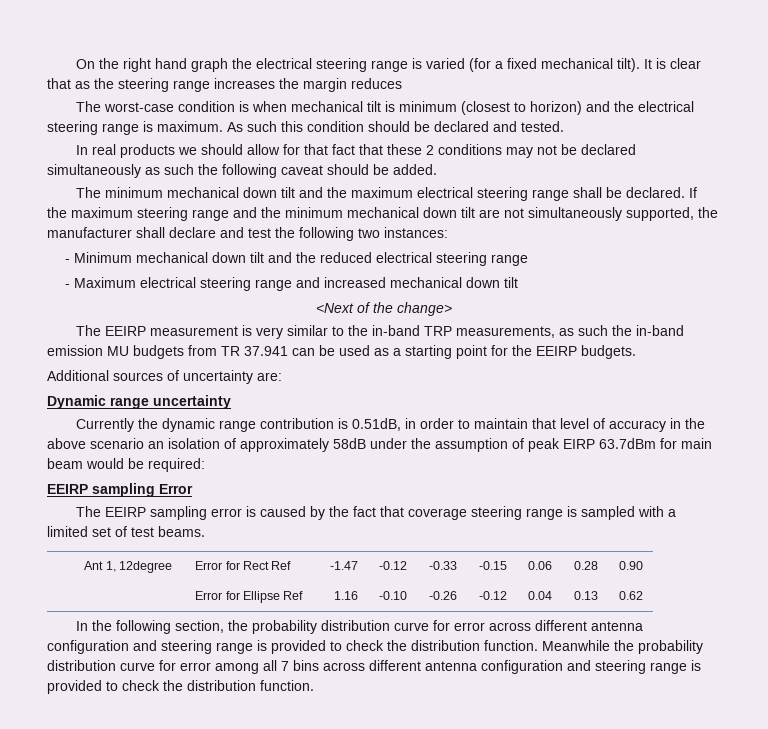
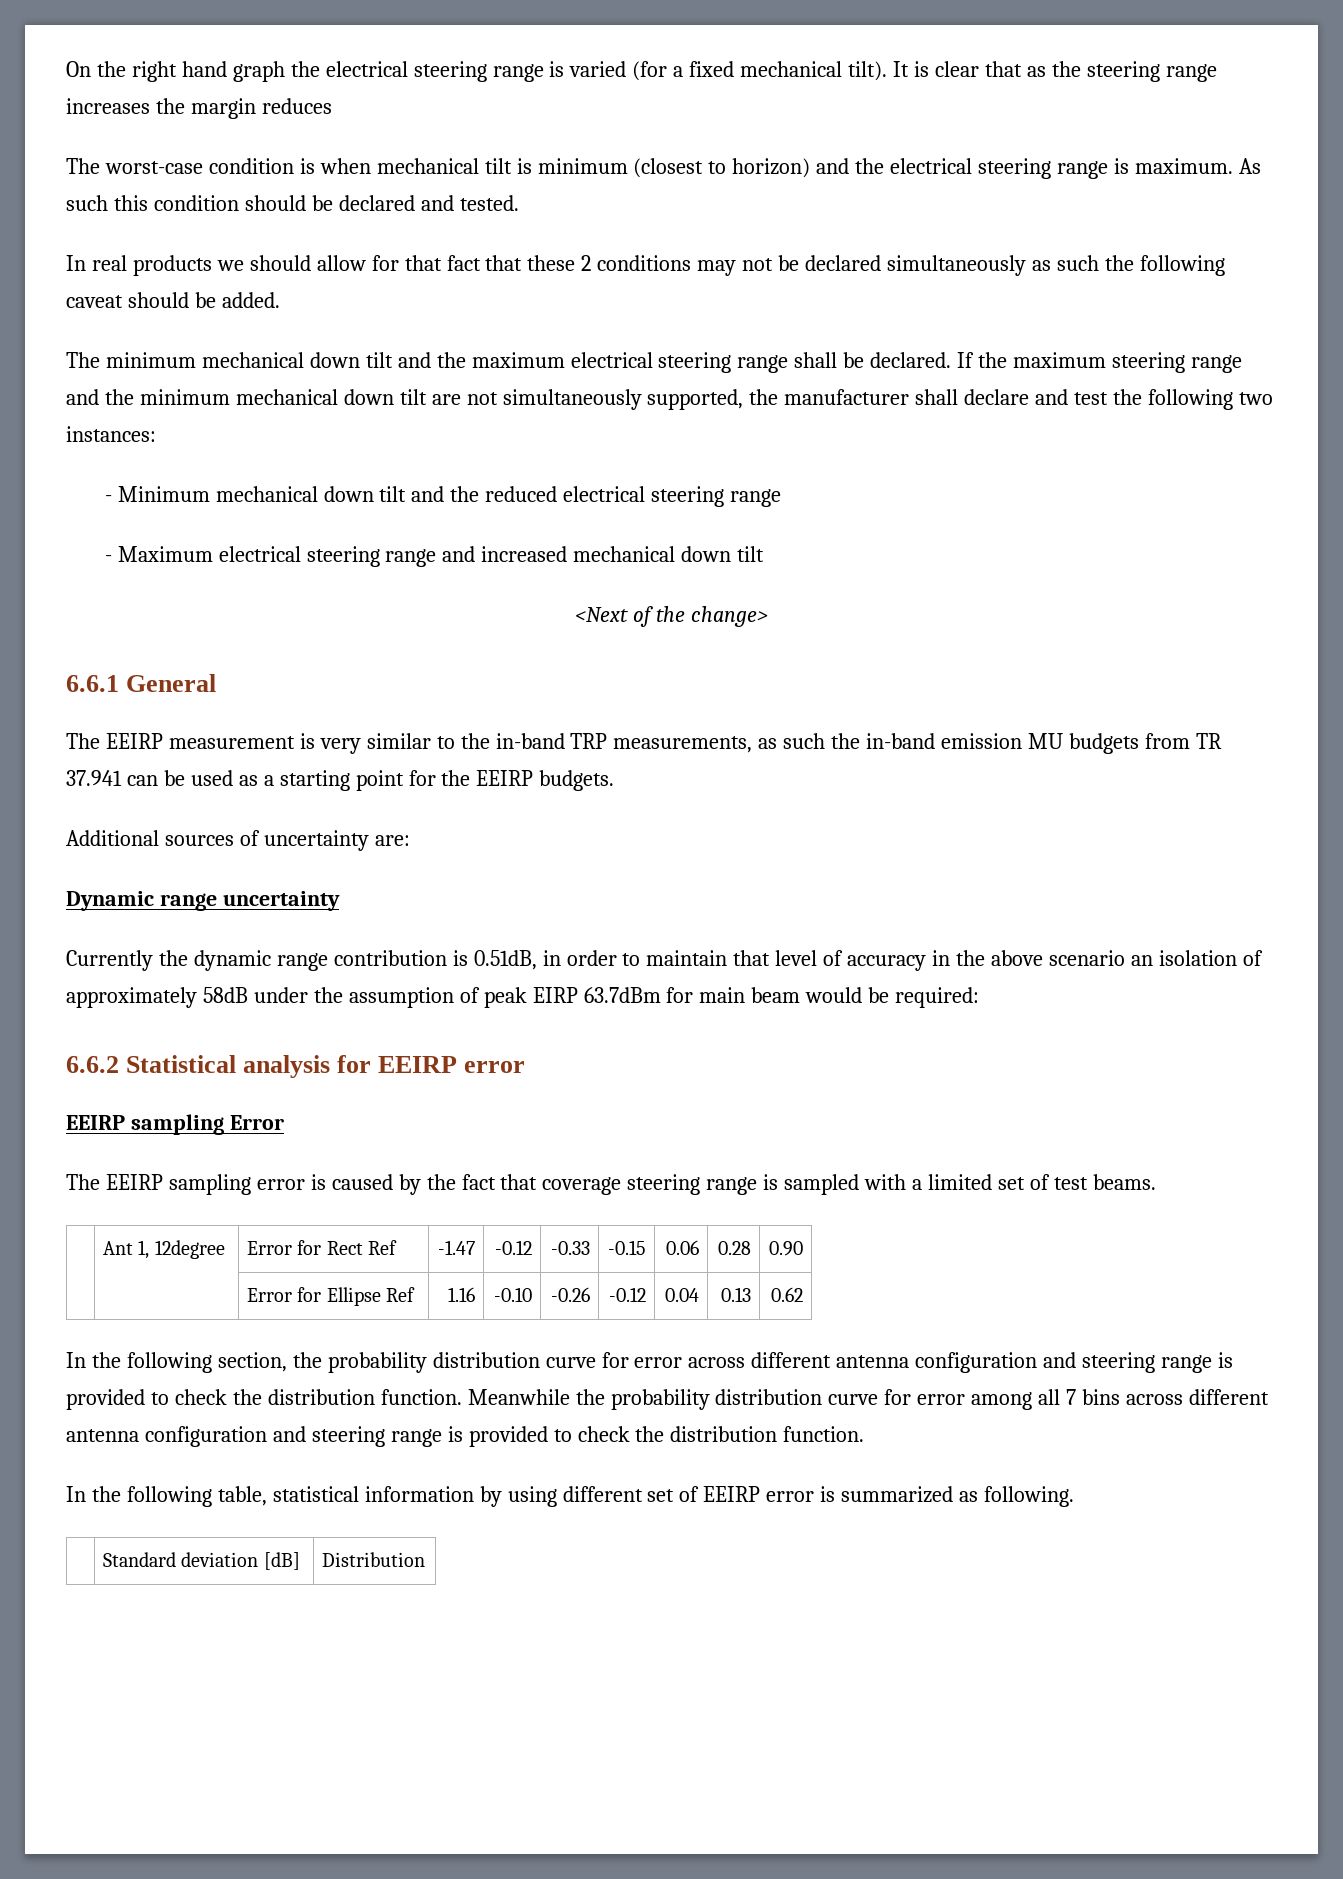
+ 6.6.1 General
+ 6.6.2 Statistical analysis for EEIRP error
+ In the following table, statistical information by using different set of EEIRP error is summarized as following.
+ | Standard deviation [dB] | Distribution

